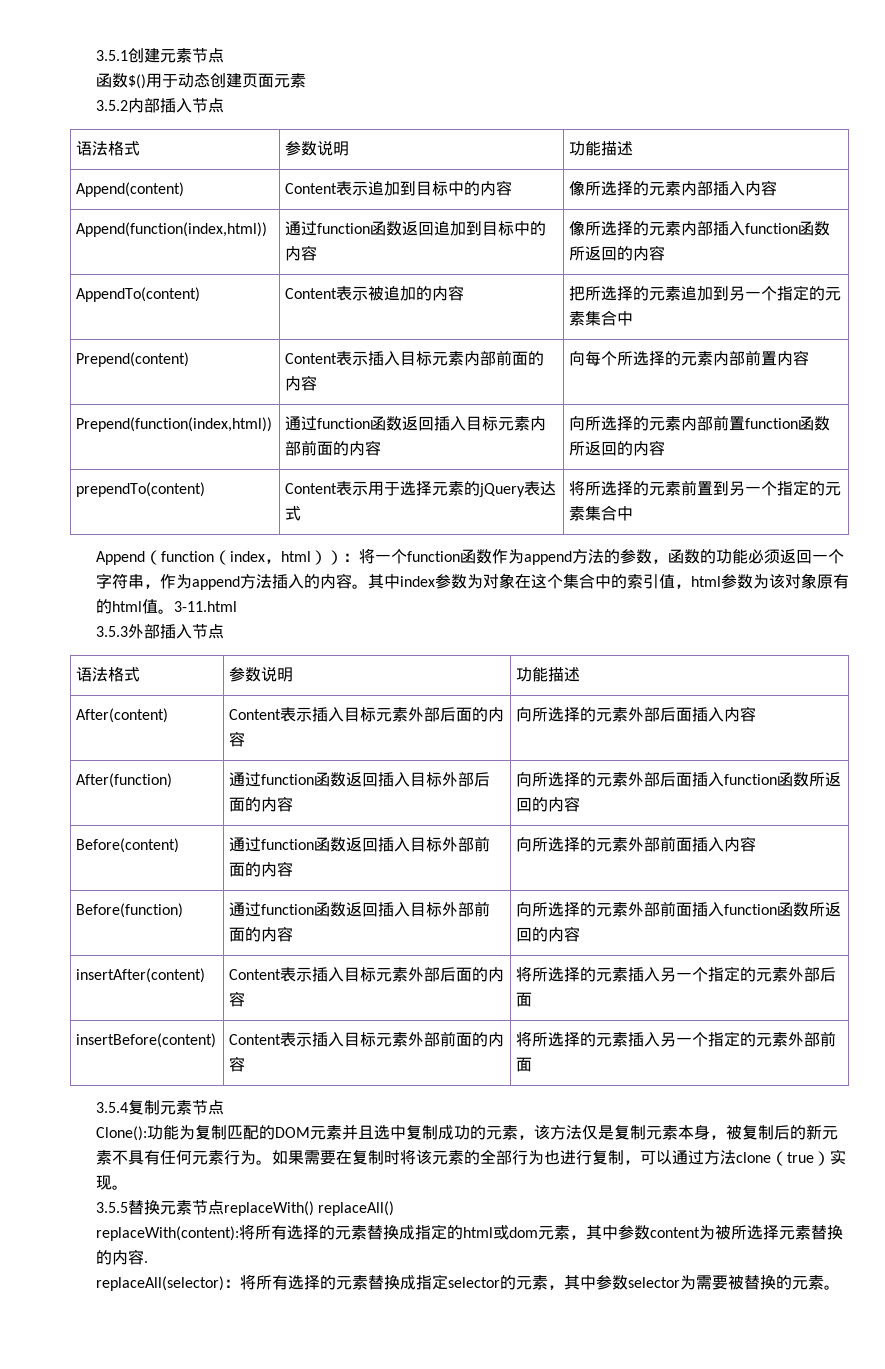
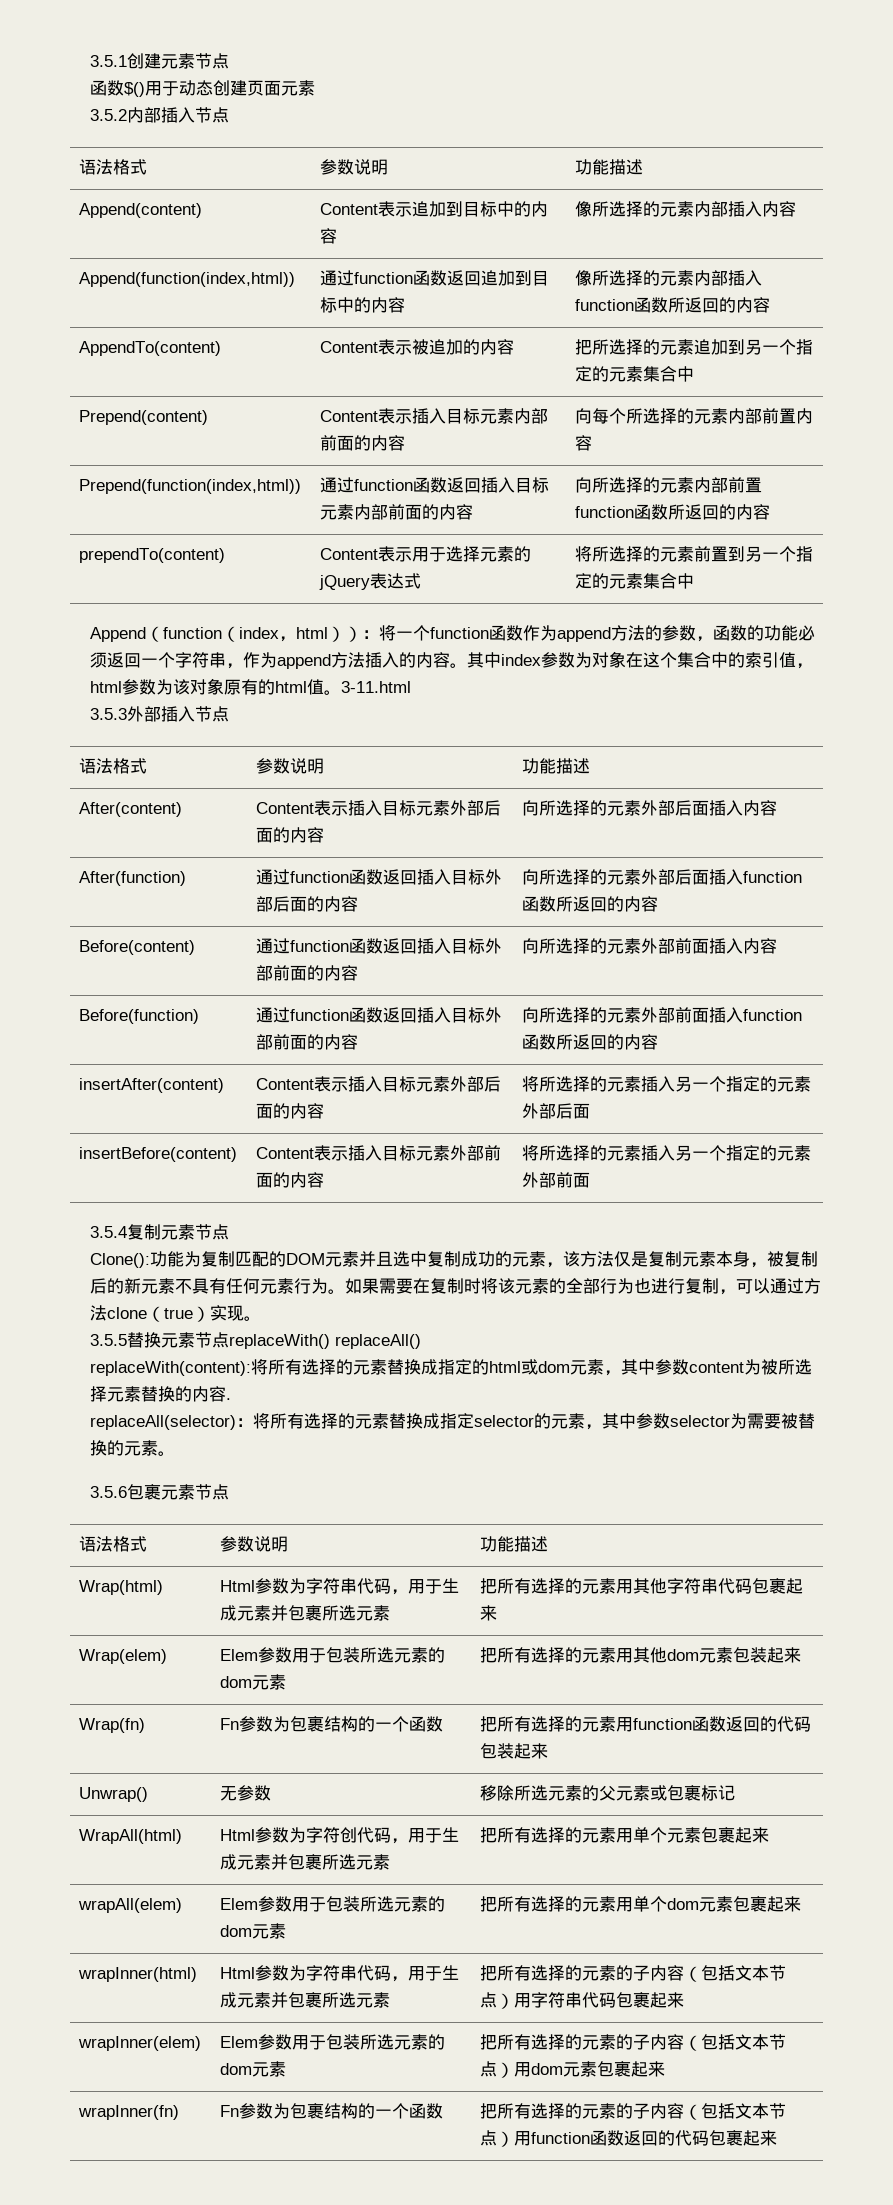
+ 3.5.6包裹元素节点
+ 语法格式 | 参数说明 | 功能描述
+ Wrap(html) | Html参数为字符串代码，用于生成元素并包裹所选元素 | 把所有选择的元素用其他字符串代码包裹起来
+ Wrap(elem) | Elem参数用于包装所选元素的dom元素 | 把所有选择的元素用其他dom元素包装起来
+ Wrap(fn) | Fn参数为包裹结构的一个函数 | 把所有选择的元素用function函数返回的代码包装起来
+ Unwrap() | 无参数 | 移除所选元素的父元素或包裹标记
+ WrapAll(html) | Html参数为字符创代码，用于生成元素并包裹所选元素 | 把所有选择的元素用单个元素包裹起来
+ wrapAll(elem) | Elem参数用于包装所选元素的dom元素 | 把所有选择的元素用单个dom元素包裹起来
+ wrapInner(html) | Html参数为字符串代码，用于生成元素并包裹所选元素 | 把所有选择的元素的子内容（包括文本节点）用字符串代码包裹起来
+ wrapInner(elem) | Elem参数用于包装所选元素的dom元素 | 把所有选择的元素的子内容（包括文本节点）用dom元素包裹起来
+ wrapInner(fn) | Fn参数为包裹结构的一个函数 | 把所有选择的元素的子内容（包括文本节点）用function函数返回的代码包裹起来

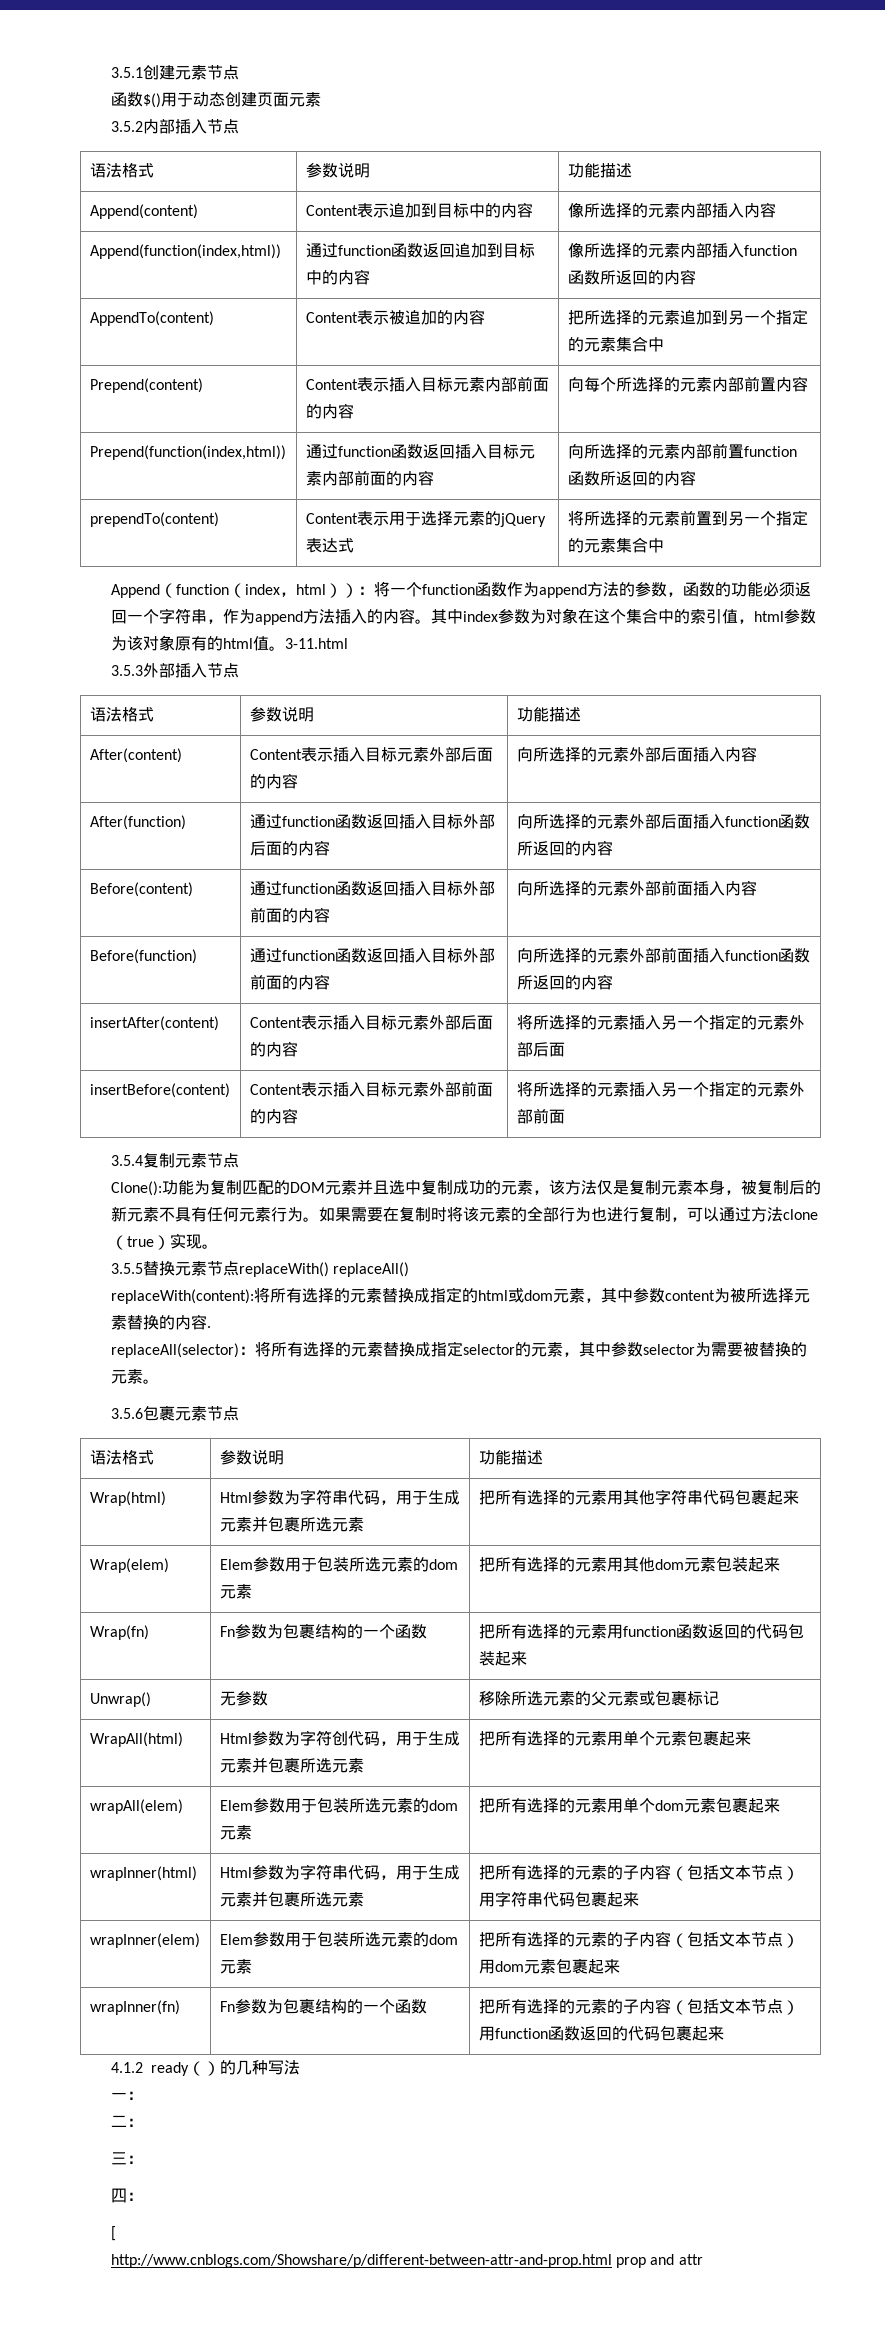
+ 4.1.2 ready（）的几种写法
+ 一：
+ 二：
+ 三：
+ 四：
+ [
+ http://www.cnblogs.com/Showshare/p/different-between-attr-and-prop.html prop and attr

